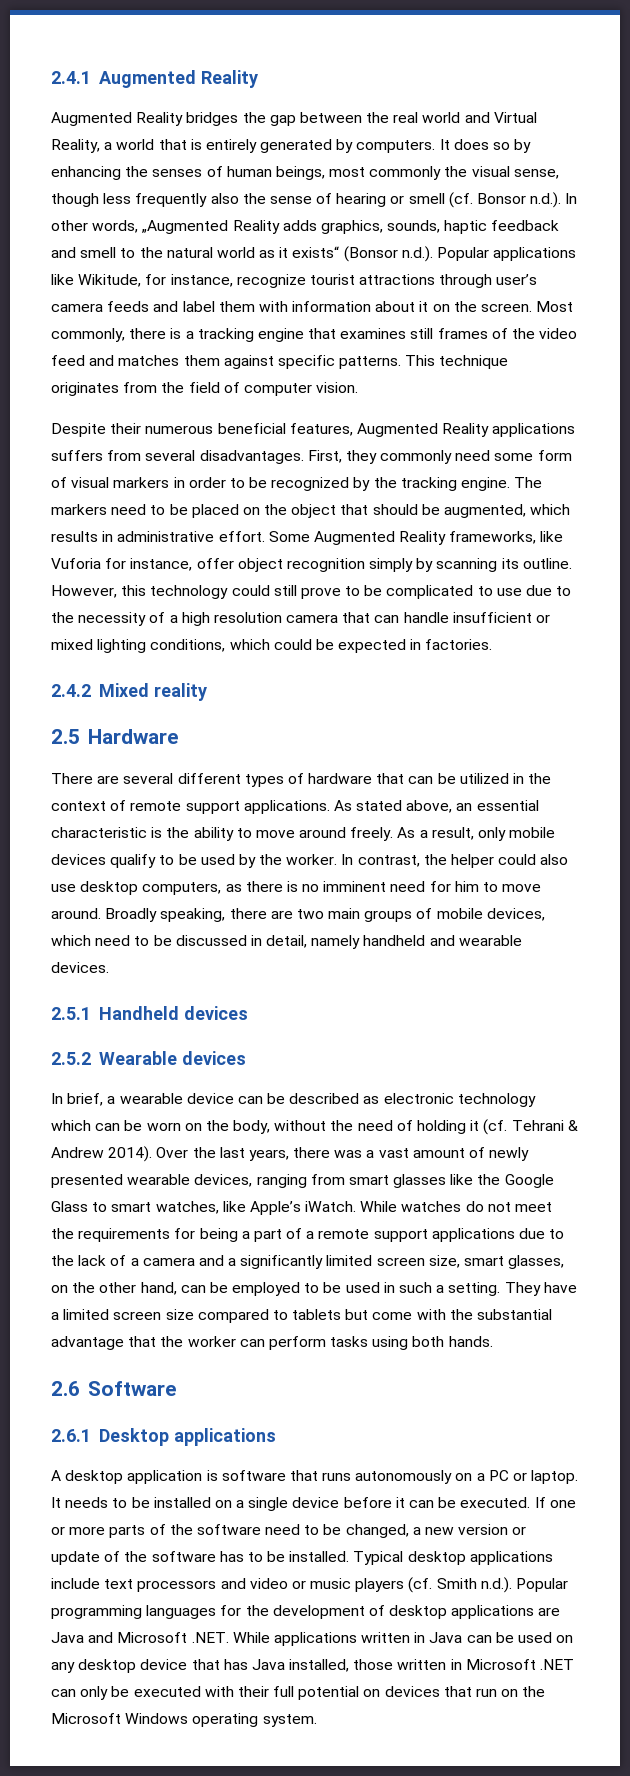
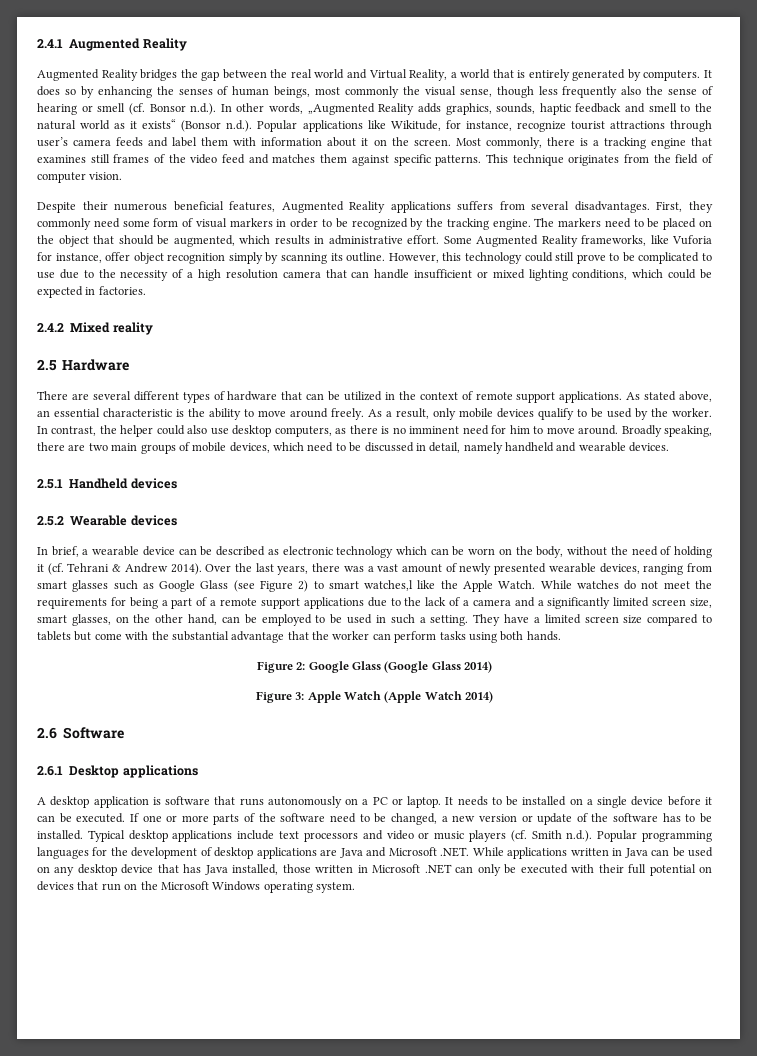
- Over the last years, there was a vast amount of newly presented wearable devices, ranging from smart glasses like the Google Glass to smart watches, like Apple’s iWatch.
+ Over the last years, there was a vast amount of newly presented wearable devices, ranging from smart glasses such as Google Glass (see Figure 2) to smart watches,l like the Apple Watch.
+ Figure 2: Google Glass (Google Glass 2014)
+ Figure 3: Apple Watch (Apple Watch 2014)

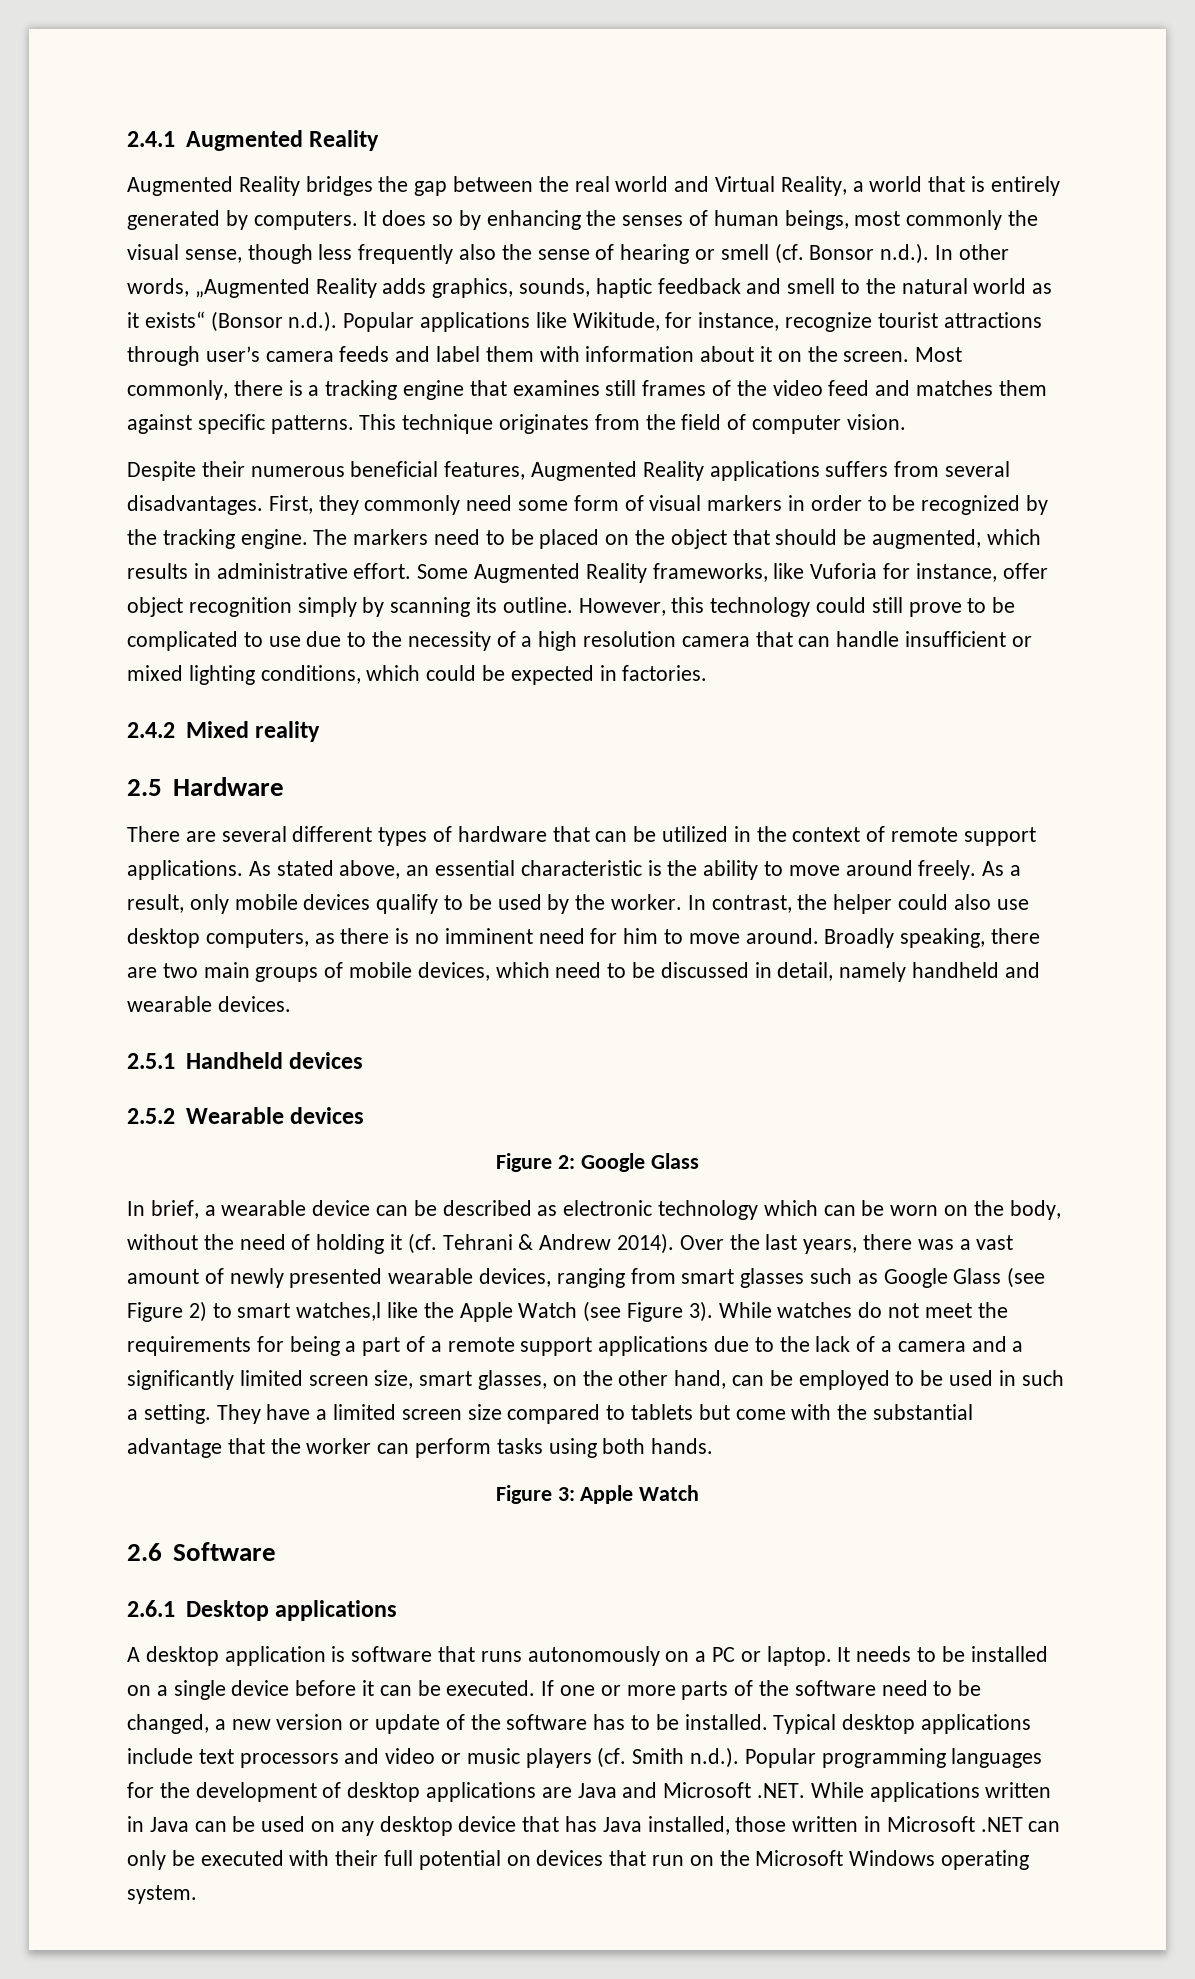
+ Figure 2: Google Glass
- Over the last years, there was a vast amount of newly presented wearable devices, ranging from smart glasses such as Google Glass (see Figure 2) to smart watches,l like the Apple Watch.
+ Over the last years, there was a vast amount of newly presented wearable devices, ranging from smart glasses such as Google Glass (see Figure 2) to smart watches,l like the Apple Watch (see Figure 3).
- Figure 2: Google Glass (Google Glass 2014)
- Figure 3: Apple Watch (Apple Watch 2014)
+ Figure 3: Apple Watch

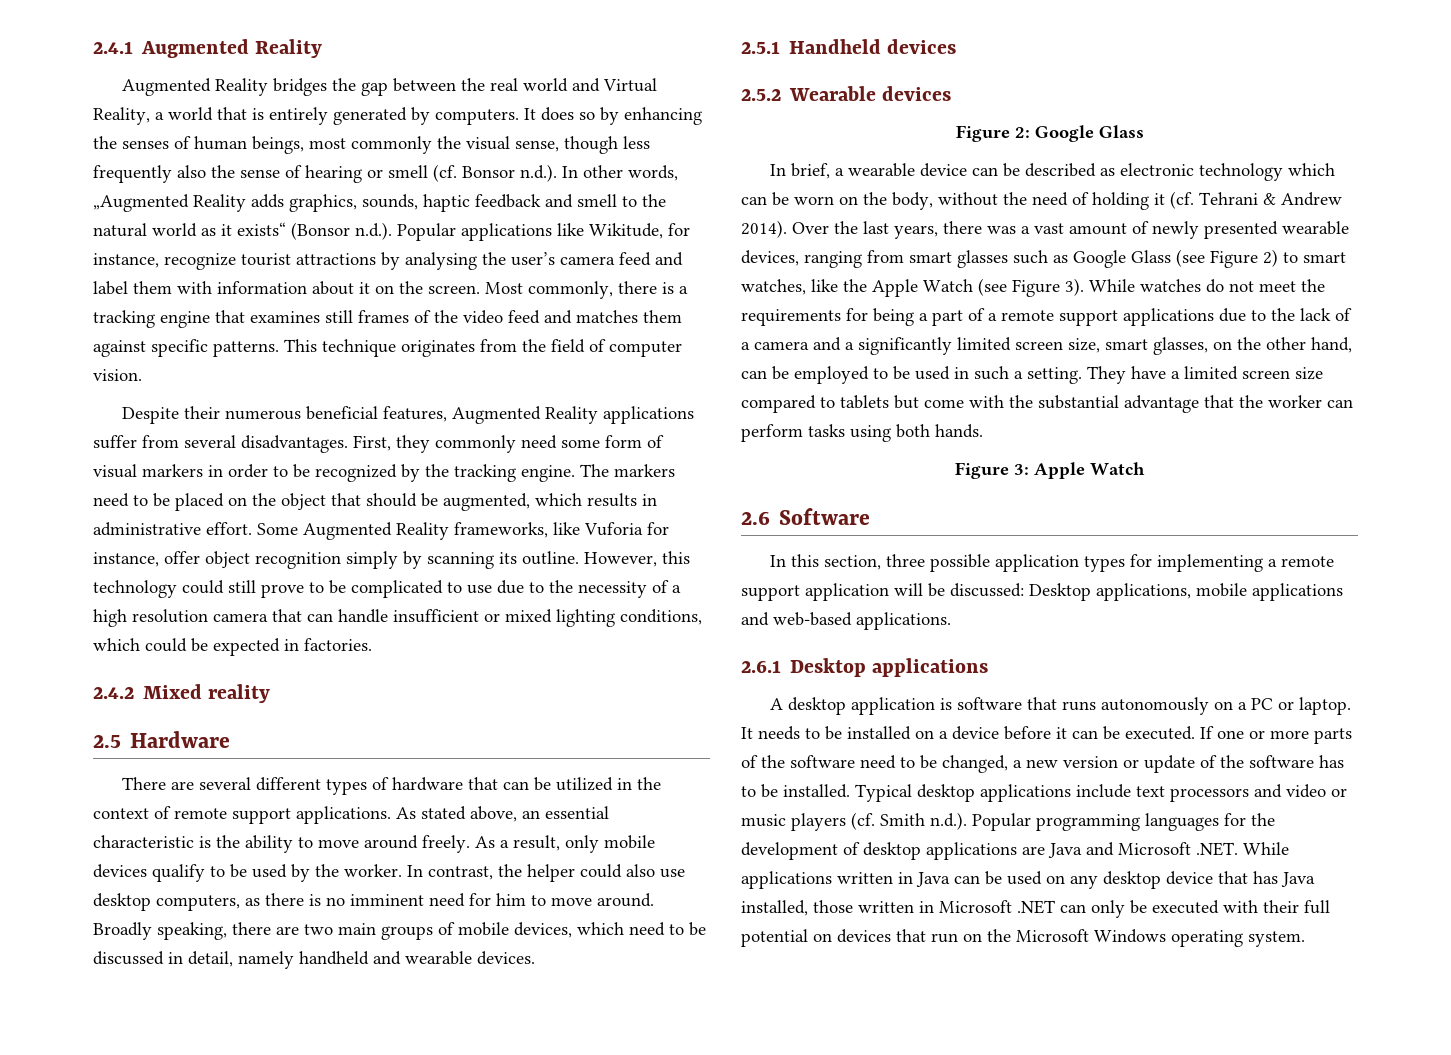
- It does so by enhancing the senses of human beings, most commonly the visual sense, though less frequently also the sense of hearing or smell (cf. Bonsor n.d.). In other words, „Augmented Reality adds graphics, sounds, haptic feedback and smell to the natural world as it exists“ (Bonsor n.d.). Popular applications like Wikitude, for instance, recognize tourist attractions through user’s camera feeds and label them with information about it on the screen.
+ It does so by enhancing the senses of human beings, most commonly the visual sense, though less frequently also the sense of hearing or smell (cf. Bonsor n.d.). In other words, „Augmented Reality adds graphics, sounds, haptic feedback and smell to the natural world as it exists“ (Bonsor n.d.). Popular applications like Wikitude, for instance, recognize tourist attractions by analysing the user’s camera feed and label them with information about it on the screen.
- Despite their numerous beneficial features, Augmented Reality applications suffers from several disadvantages.
+ Despite their numerous beneficial features, Augmented Reality applications suffer from several disadvantages.
- Over the last years, there was a vast amount of newly presented wearable devices, ranging from smart glasses such as Google Glass (see Figure 2) to smart watches,l like the Apple Watch (see Figure 3).
+ Over the last years, there was a vast amount of newly presented wearable devices, ranging from smart glasses such as Google Glass (see Figure 2) to smart watches, like the Apple Watch (see Figure 3).
+ In this section, three possible application types for implementing a remote support application will be discussed: Desktop applications, mobile applications and web-based applications.
- It needs to be installed on a single device before it can be executed.
+ It needs to be installed on a device before it can be executed.

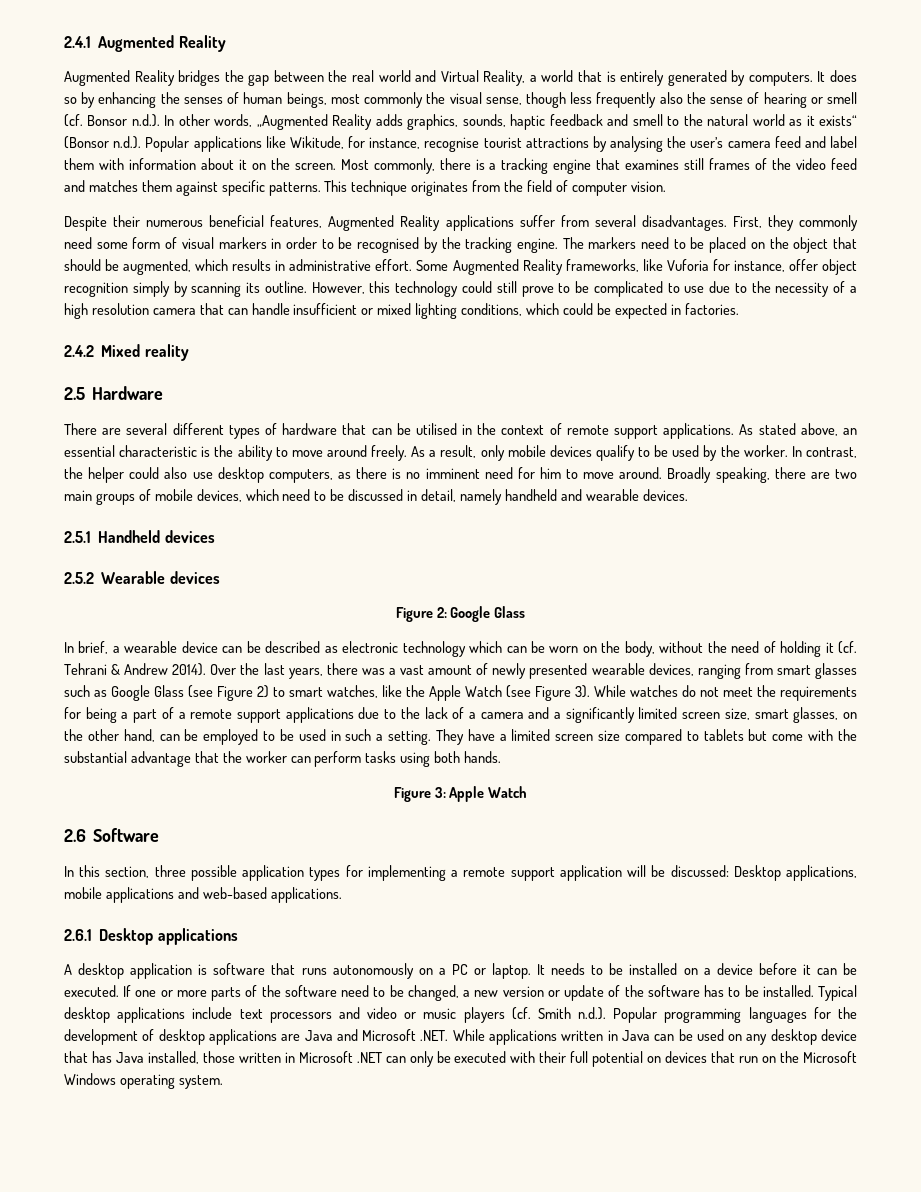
- It does so by enhancing the senses of human beings, most commonly the visual sense, though less frequently also the sense of hearing or smell (cf. Bonsor n.d.). In other words, „Augmented Reality adds graphics, sounds, haptic feedback and smell to the natural world as it exists“ (Bonsor n.d.). Popular applications like Wikitude, for instance, recognize tourist attractions by analysing the user’s camera feed and label them with information about it on the screen.
+ It does so by enhancing the senses of human beings, most commonly the visual sense, though less frequently also the sense of hearing or smell (cf. Bonsor n.d.). In other words, „Augmented Reality adds graphics, sounds, haptic feedback and smell to the natural world as it exists“ (Bonsor n.d.). Popular applications like Wikitude, for instance, recognise tourist attractions by analysing the user’s camera feed and label them with information about it on the screen.
- First, they commonly need some form of visual markers in order to be recognized by the tracking engine.
+ First, they commonly need some form of visual markers in order to be recognised by the tracking engine.
- There are several different types of hardware that can be utilized in the context of remote support applications.
+ There are several different types of hardware that can be utilised in the context of remote support applications.

